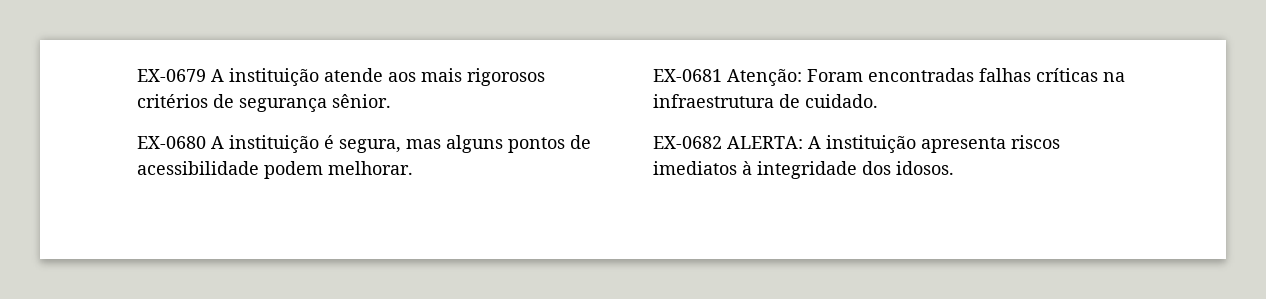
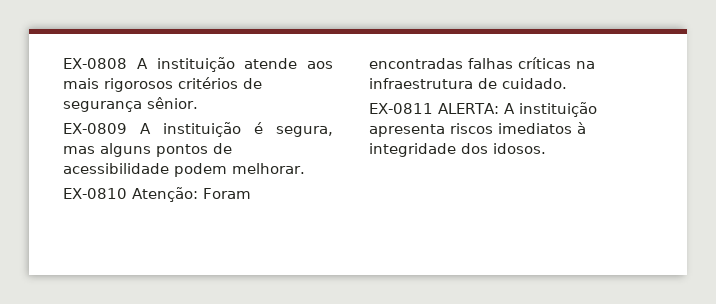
- EX-0679 A instituição atende aos mais rigorosos critérios de segurança sênior.
+ EX-0808 A instituição atende aos mais rigorosos critérios de segurança sênior.
- EX-0680 A instituição é segura, mas alguns pontos de acessibilidade podem melhorar.
+ EX-0809 A instituição é segura, mas alguns pontos de acessibilidade podem melhorar.
- EX-0681 Atenção: Foram encontradas falhas críticas na infraestrutura de cuidado.
+ EX-0810 Atenção: Foram encontradas falhas críticas na infraestrutura de cuidado.
- EX-0682 ALERTA: A instituição apresenta riscos imediatos à integridade dos idosos.
+ EX-0811 ALERTA: A instituição apresenta riscos imediatos à integridade dos idosos.

